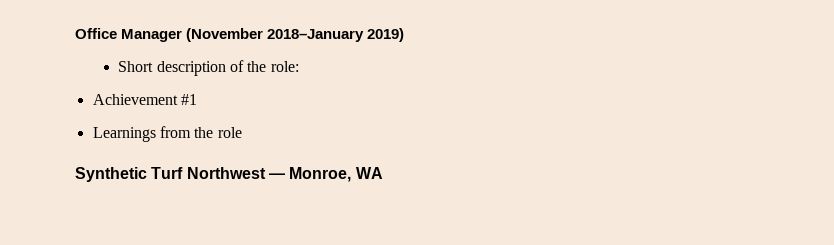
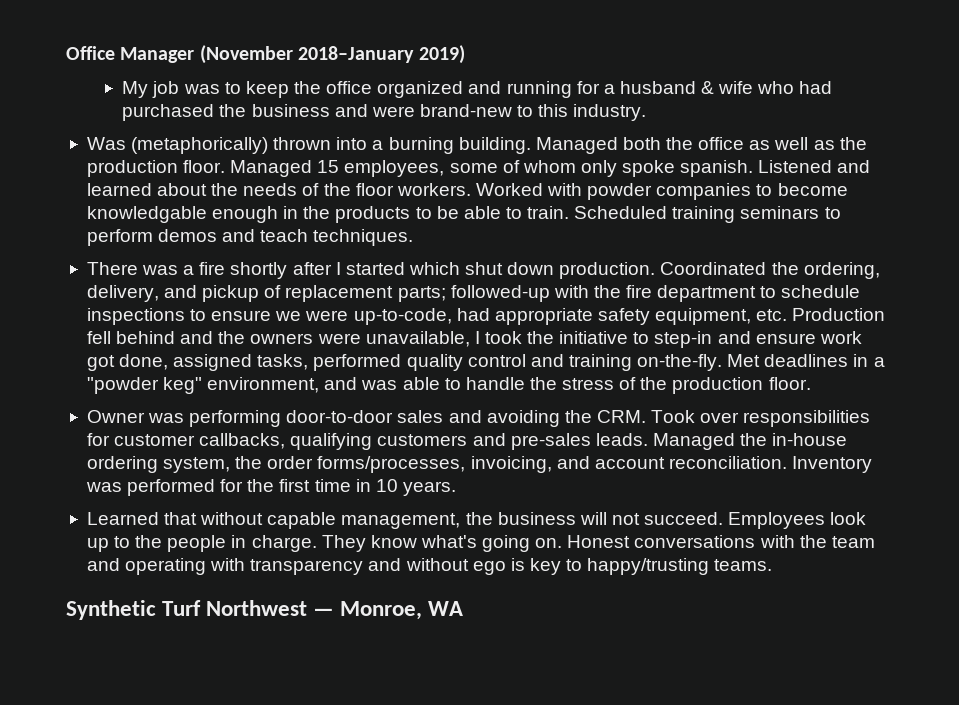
- Short description of the role:
- Achievement #1
- Learnings from the role
+ My job was to keep the office organized and running for a husband & wife who had purchased the business and were brand-new to this industry.
+ Was (metaphorically) thrown into a burning building. Managed both the office as well as the production floor. Managed 15 employees, some of whom only spoke spanish. Listened and learned about the needs of the floor workers. Worked with powder companies to become knowledgable enough in the products to be able to train. Scheduled training seminars to perform demos and teach techniques.
+ There was a fire shortly after I started which shut down production. Coordinated the ordering, delivery, and pickup of replacement parts; followed-up with the fire department to schedule inspections to ensure we were up-to-code, had appropriate safety equipment, etc. Production fell behind and the owners were unavailable, I took the initiative to step-in and ensure work got done, assigned tasks, performed quality control and training on-the-fly. Met deadlines in a "powder keg" environment, and was able to handle the stress of the production floor.
+ Owner was performing door-to-door sales and avoiding the CRM. Took over responsibilities for customer callbacks, qualifying customers and pre-sales leads. Managed the in-house ordering system, the order forms/processes, invoicing, and account reconciliation. Inventory was performed for the first time in 10 years.
+ Learned that without capable management, the business will not succeed. Employees look up to the people in charge. They know what's going on. Honest conversations with the team and operating with transparency and without ego is key to happy/trusting teams.

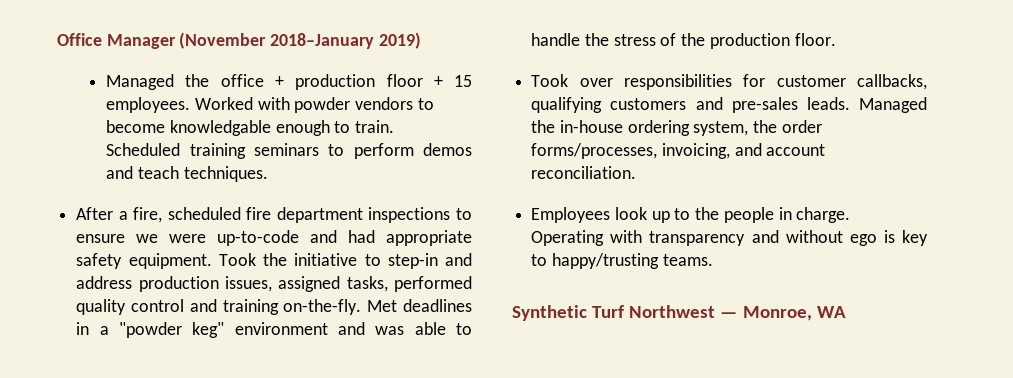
- My job was to keep the office organized and running for a husband & wife who had purchased the business and were brand-new to this industry.
- Was (metaphorically) thrown into a burning building. Managed both the office as well as the production floor. Managed 15 employees, some of whom only spoke spanish. Listened and learned about the needs of the floor workers.
+ Managed the office + production floor + 15 employees.
- Worked with powder companies to become knowledgable enough in the products to be able to train.
+ Worked with powder vendors to become knowledgable enough to train.
- There was a fire shortly after I started which shut down production. Coordinated the ordering, delivery, and pickup of replacement parts; followed-up with the fire department to schedule inspections to ensure we were up-to-code, had appropriate safety equipment, etc. Production fell behind and the owners were unavailable, I took the initiative to step-in and ensure work got done, assigned tasks, performed quality control and training on-the-fly.
+ After a fire, scheduled fire department inspections to ensure we were up-to-code and had appropriate safety equipment. Took the initiative to step-in and address production issues, assigned tasks, performed quality control and training on-the-fly.
- Met deadlines in a "powder keg" environment, and was able to handle the stress of the production floor.
+ Met deadlines in a "powder keg" environment and was able to handle the stress of the production floor.
- Owner was performing door-to-door sales and avoiding the CRM. Took over responsibilities for customer callbacks, qualifying customers and pre-sales leads.
+ Took over responsibilities for customer callbacks, qualifying customers and pre-sales leads.
- Managed the in-house ordering system, the order forms/processes, invoicing, and account reconciliation. Inventory was performed for the first time in 10 years.
- Learned that without capable management, the business will not succeed. Employees look up to the people in charge.
+ Managed the in-house ordering system, the order forms/processes, invoicing, and account reconciliation.
+ Employees look up to the people in charge.
- They know what's going on. Honest conversations with the team and operating with transparency and without ego is key to happy/trusting teams.
+ Operating with transparency and without ego is key to happy/trusting teams.

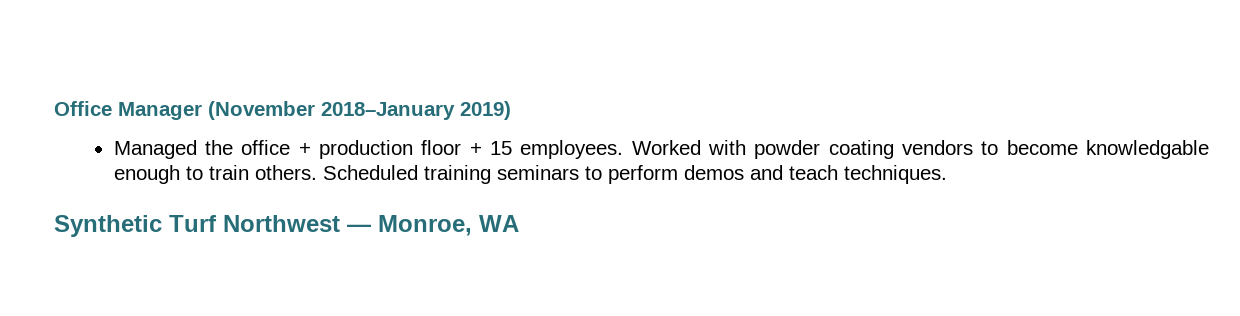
- Worked with powder vendors to become knowledgable enough to train.
+ Worked with powder coating vendors to become knowledgable enough to train others.
- After a fire, scheduled fire department inspections to ensure we were up-to-code and had appropriate safety equipment. Took the initiative to step-in and address production issues, assigned tasks, performed quality control and training on-the-fly. Met deadlines in a "powder keg" environment and was able to handle the stress of the production floor.
- Took over responsibilities for customer callbacks, qualifying customers and pre-sales leads. Managed the in-house ordering system, the order forms/processes, invoicing, and account reconciliation.
- Employees look up to the people in charge. Operating with transparency and without ego is key to happy/trusting teams.

